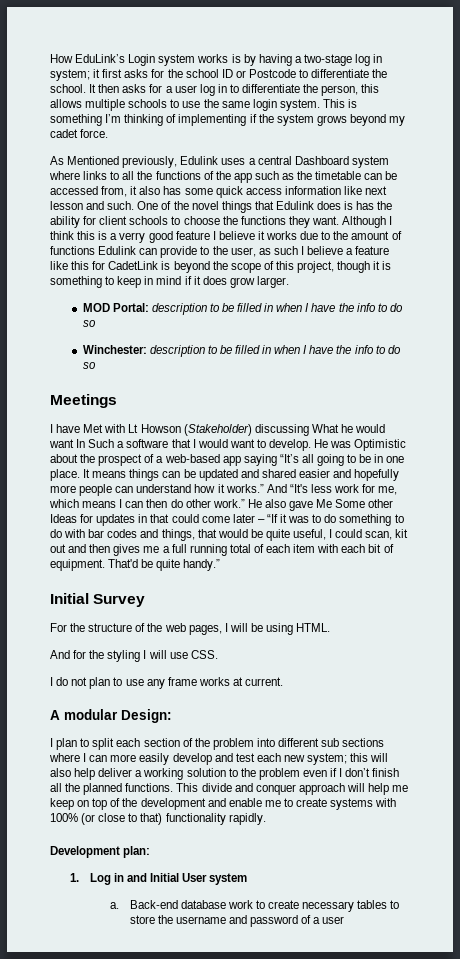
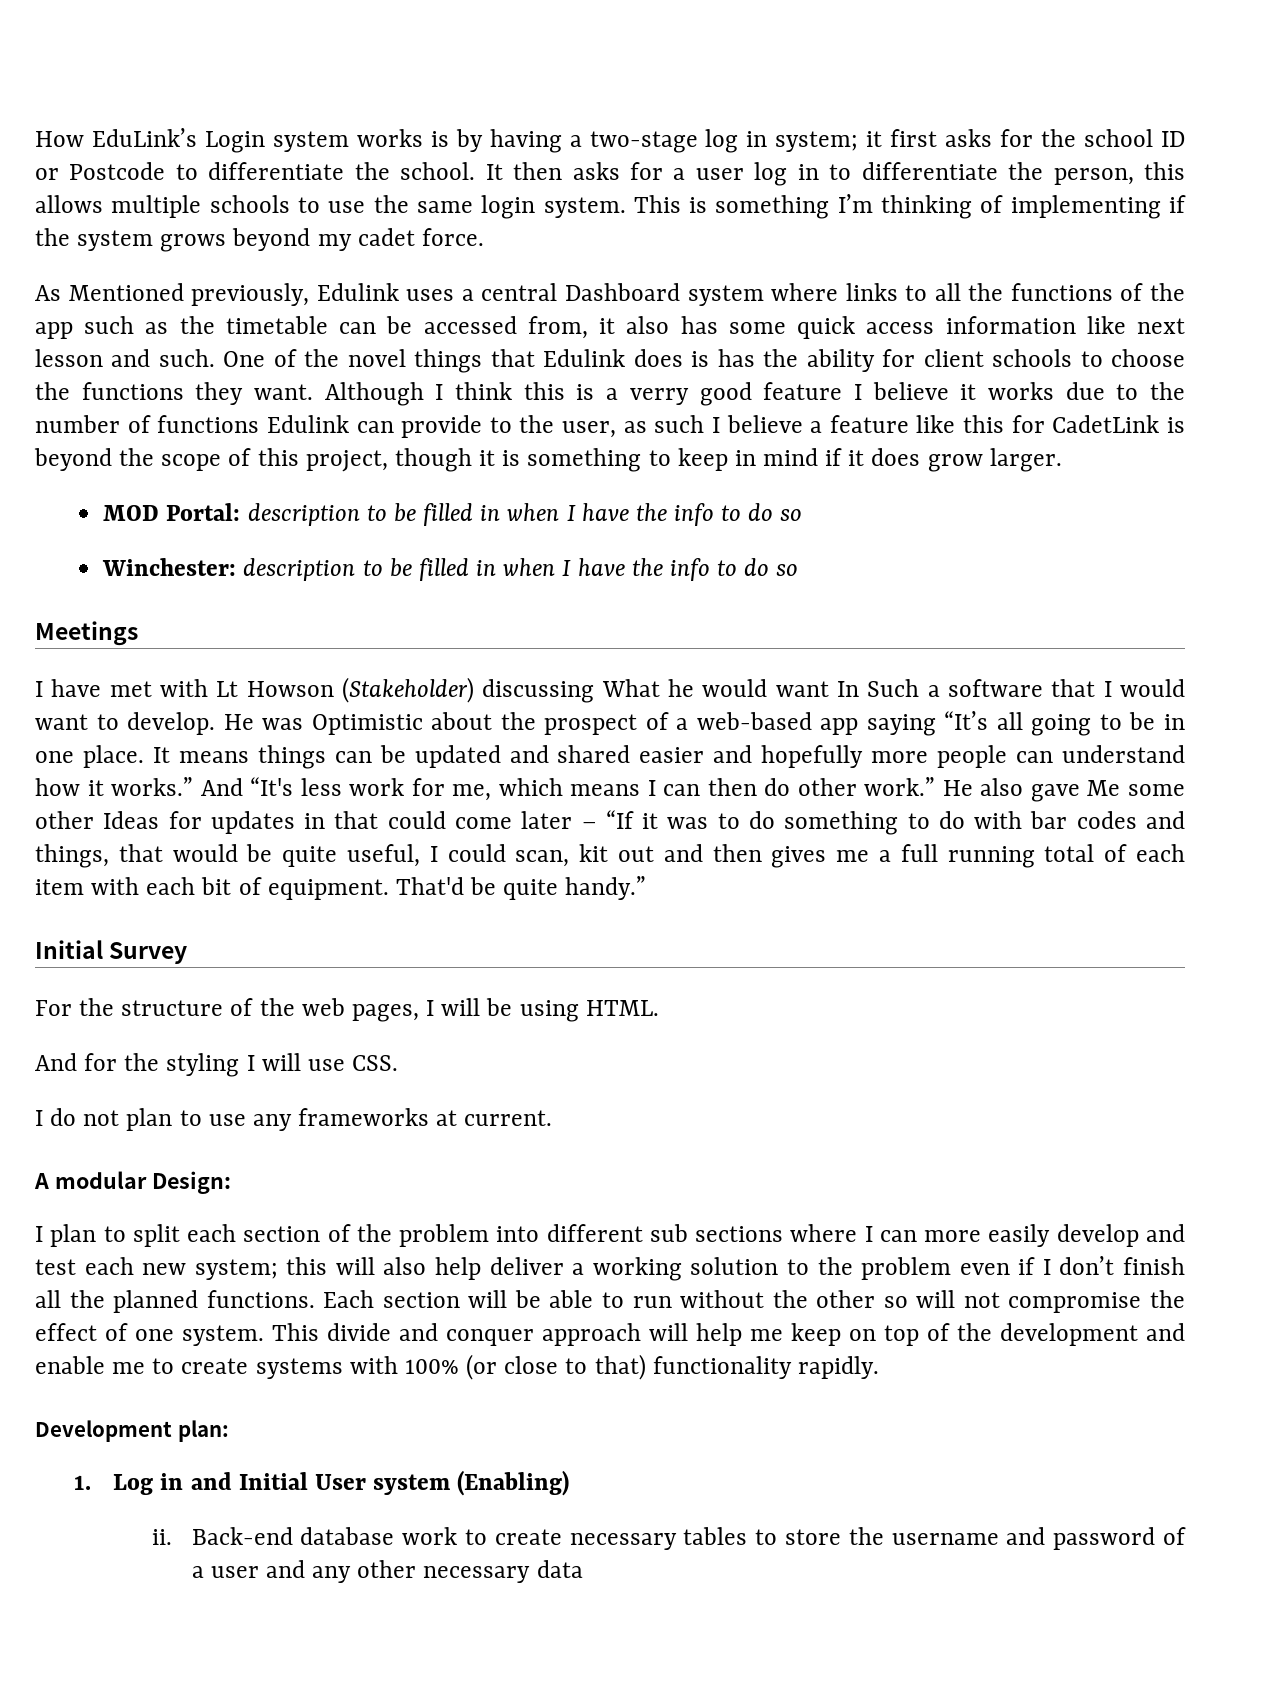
- Although I think this is a verry good feature I believe it works due to the amount of functions Edulink can provide to the user, as such I believe a feature like this for CadetLink is beyond the scope of this project, though it is something to keep in mind if it does grow larger.
+ Although I think this is a verry good feature I believe it works due to the number of functions Edulink can provide to the user, as such I believe a feature like this for CadetLink is beyond the scope of this project, though it is something to keep in mind if it does grow larger.
- I have Met with Lt Howson (Stakeholder) discussing What he would want In Such a software that I would want to develop.
+ I have met with Lt Howson (Stakeholder) discussing What he would want In Such a software that I would want to develop.
- He also gave Me Some other Ideas for updates in that could come later – “If it was to do something to do with bar codes and things, that would be quite useful, I could scan, kit out and then gives me a full running total of each item with each bit of equipment.
+ He also gave Me some other Ideas for updates in that could come later – “If it was to do something to do with bar codes and things, that would be quite useful, I could scan, kit out and then gives me a full running total of each item with each bit of equipment.
- I do not plan to use any frame works at current.
+ I do not plan to use any frameworks at current.
+ Each section will be able to run without the other so will not compromise the effect of one system.
- 1. Log in and Initial User system
- a.
+ 1. Log in and Initial User system (Enabling)
+ ii.
- Back-end database work to create necessary tables to store the username and password of a user
+ Back-end database work to create necessary tables to store the username and password of a user and any other necessary data

